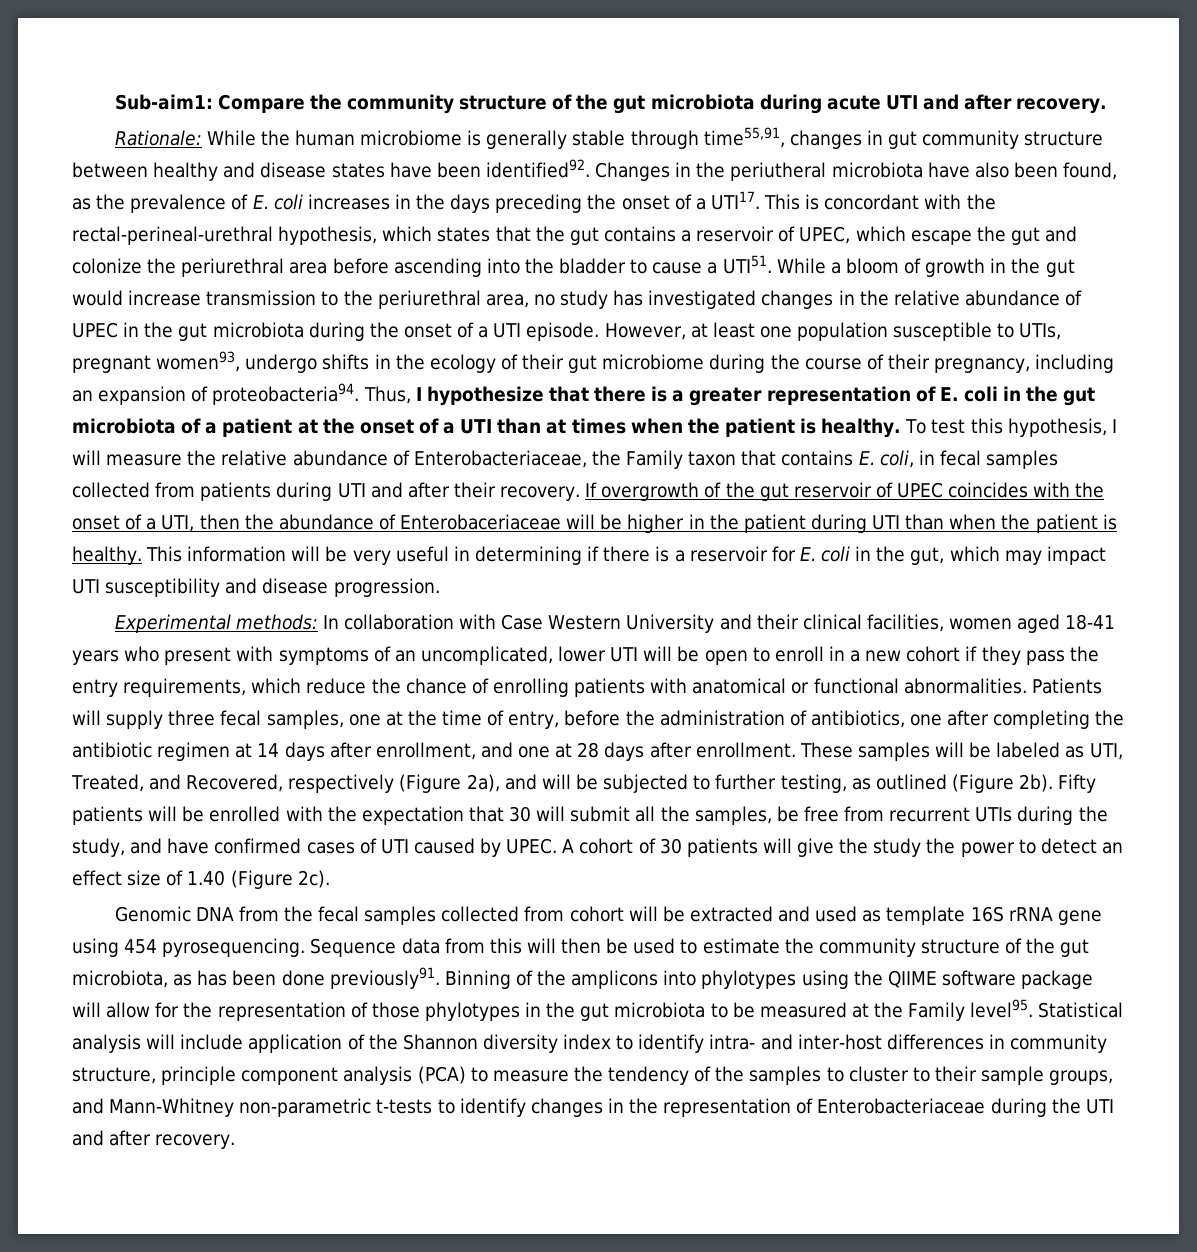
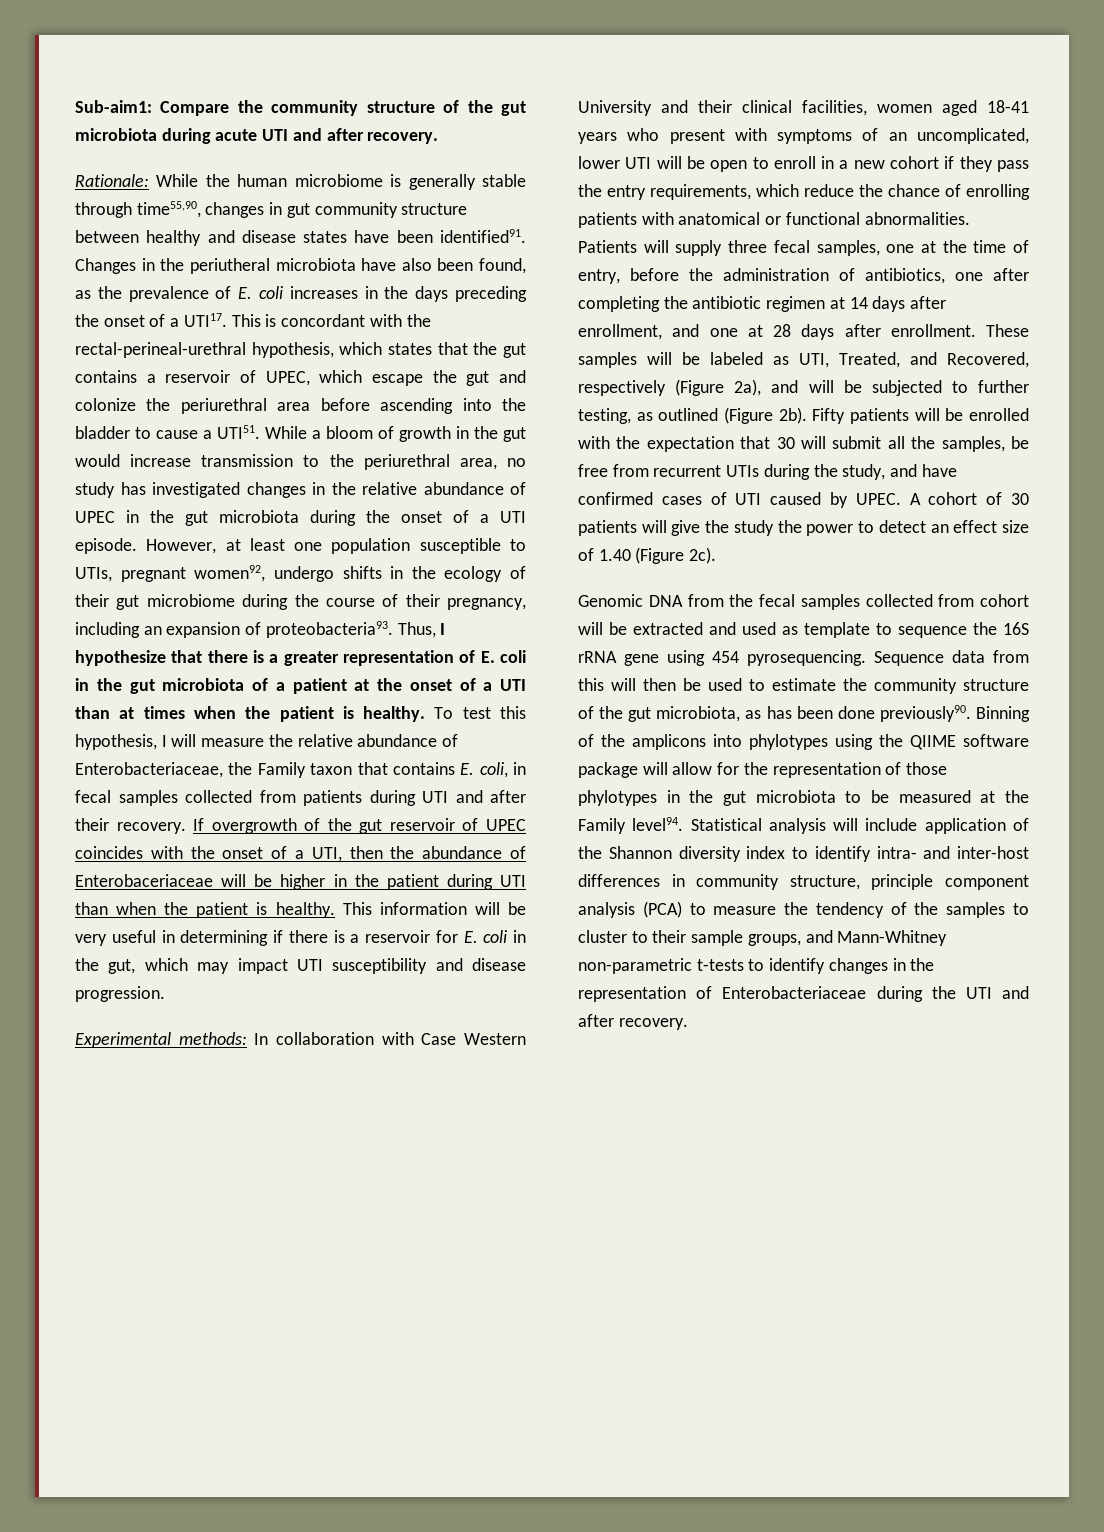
- Rationale: While the human microbiome is generally stable through time55,91, changes in gut community structure between healthy and disease states have been identified92.
+ Rationale: While the human microbiome is generally stable through time55,90, changes in gut community structure between healthy and disease states have been identified91.
- However, at least one population susceptible to UTIs, pregnant women93, undergo shifts in the ecology of their gut microbiome during the course of their pregnancy, including an expansion of proteobacteria94.
+ However, at least one population susceptible to UTIs, pregnant women92, undergo shifts in the ecology of their gut microbiome during the course of their pregnancy, including an expansion of proteobacteria93.
- Genomic DNA from the fecal samples collected from cohort will be extracted and used as template 16S rRNA gene using 454 pyrosequencing.
+ Genomic DNA from the fecal samples collected from cohort will be extracted and used as template to sequence the 16S rRNA gene using 454 pyrosequencing.
- Sequence data from this will then be used to estimate the community structure of the gut microbiota, as has been done previously91.
+ Sequence data from this will then be used to estimate the community structure of the gut microbiota, as has been done previously90.
- Binning of the amplicons into phylotypes using the QIIME software package will allow for the representation of those phylotypes in the gut microbiota to be measured at the Family level95.
+ Binning of the amplicons into phylotypes using the QIIME software package will allow for the representation of those phylotypes in the gut microbiota to be measured at the Family level94.

